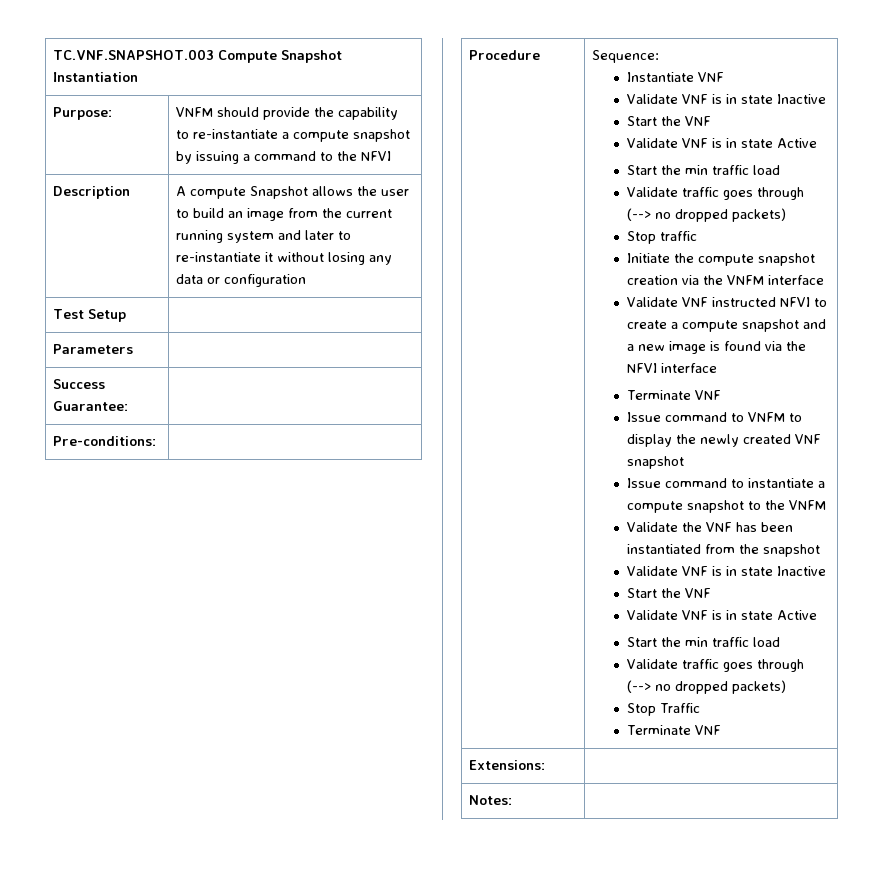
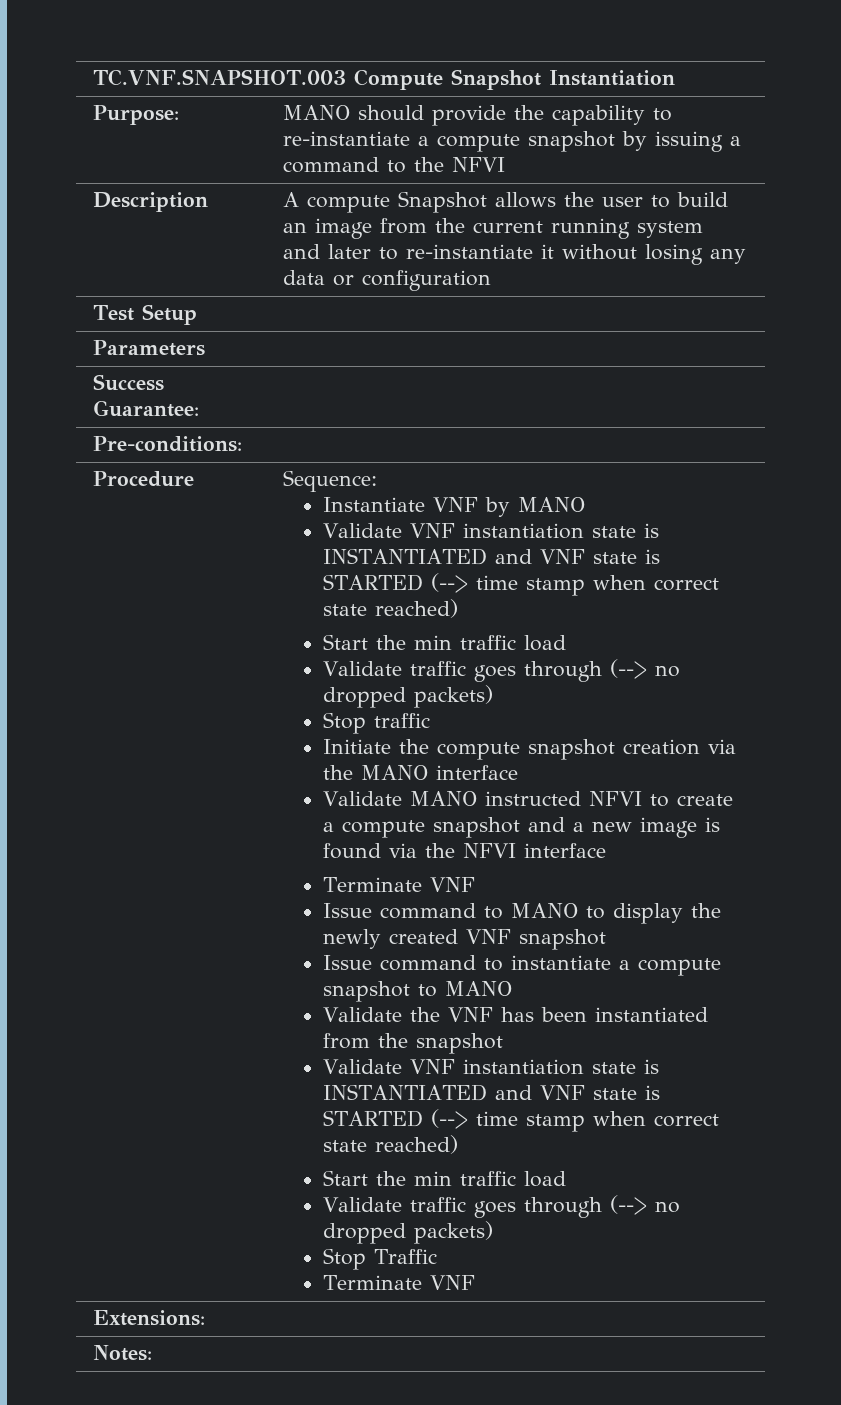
- Purpose: | VNFM should provide the capability to re-instantiate a compute snapshot by issuing a command to the NFVI
+ Purpose: | MANO should provide the capability to re-instantiate a compute snapshot by issuing a command to the NFVI
- Instantiate VNF
- Validate VNF is in state Inactive
- Start the VNF
- Validate VNF is in state Active
+ Instantiate VNF by MANO
+ Validate VNF instantiation state is INSTANTIATED and VNF state is STARTED (--> time stamp when correct state reached)
- Initiate the compute snapshot creation via the VNFM interface
+ Initiate the compute snapshot creation via the MANO interface
- Validate VNF instructed NFVI to create a compute snapshot and a new image is found via the NFVI interface
+ Validate MANO instructed NFVI to create a compute snapshot and a new image is found via the NFVI interface
- Issue command to VNFM to display the newly created VNF snapshot
+ Issue command to MANO to display the newly created VNF snapshot
- Issue command to instantiate a compute snapshot to the VNFM
+ Issue command to instantiate a compute snapshot to MANO
  Validate the VNF has been instantiated from the snapshot
- Validate VNF is in state Inactive
- Start the VNF
- Validate VNF is in state Active
+ Validate VNF instantiation state is INSTANTIATED and VNF state is STARTED (--> time stamp when correct state reached)

